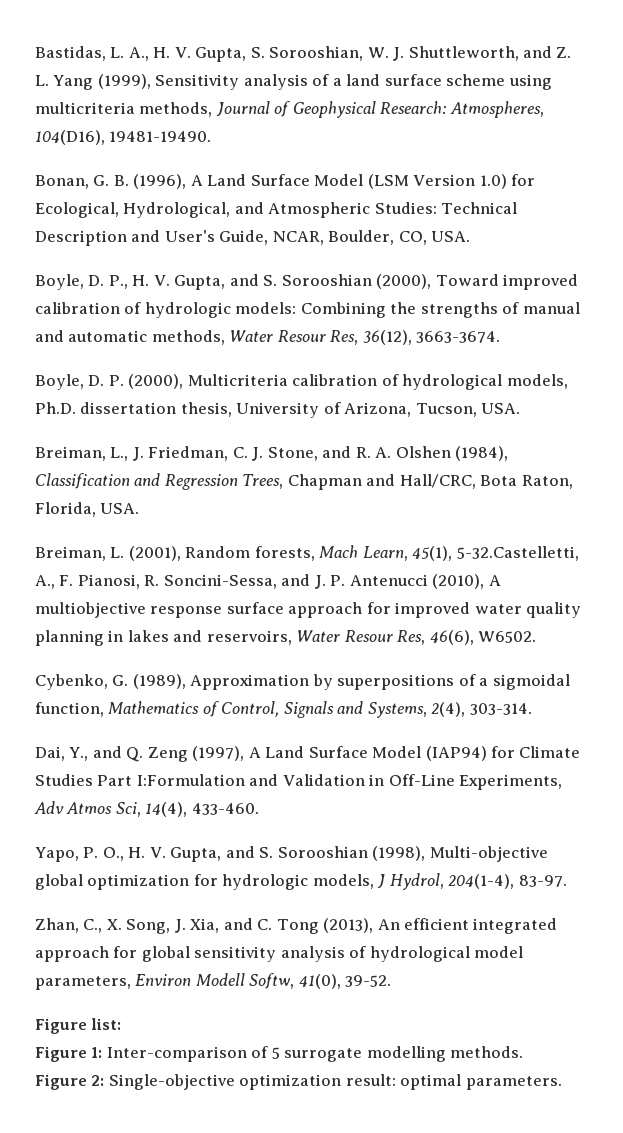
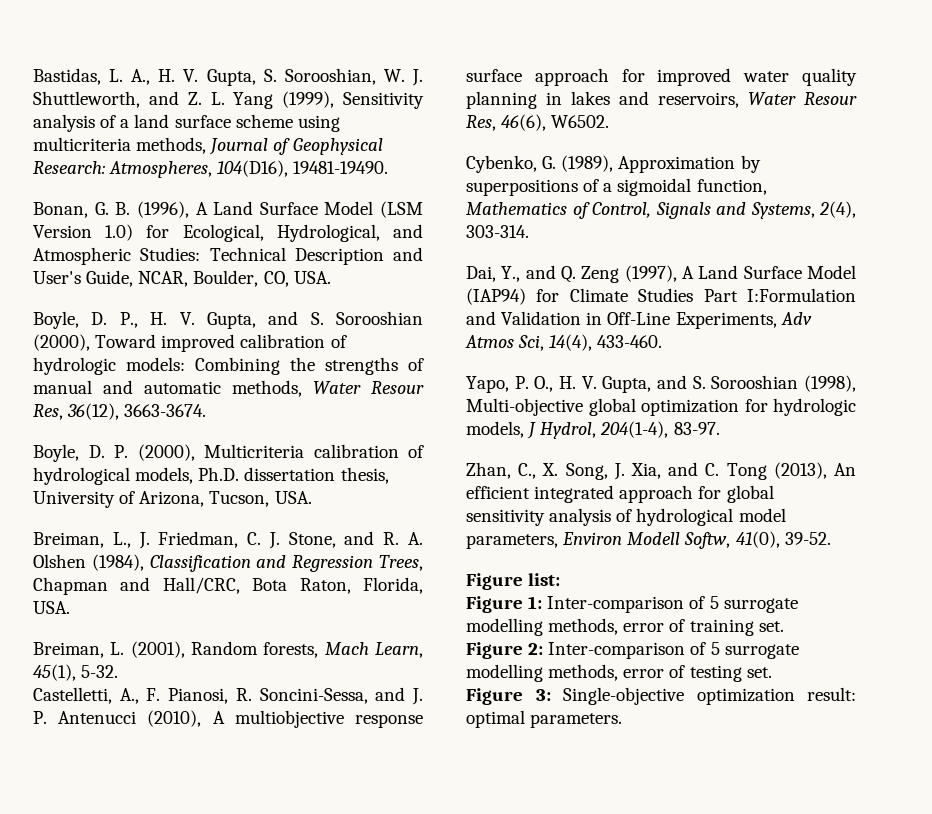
- Breiman, L. (2001), Random forests, Mach Learn, 45(1), 5-32.Castelletti, A., F. Pianosi, R. Soncini-Sessa, and J. P. Antenucci (2010), A multiobjective response surface approach for improved water quality planning in lakes and reservoirs, Water Resour Res, 46(6), W6502.
+ Breiman, L. (2001), Random forests, Mach Learn, 45(1), 5-32.
+ Castelletti, A., F. Pianosi, R. Soncini-Sessa, and J. P. Antenucci (2010), A multiobjective response surface approach for improved water quality planning in lakes and reservoirs, Water Resour Res, 46(6), W6502.
- Figure 1: Inter-comparison of 5 surrogate modelling methods.
- Figure 2: Single-objective optimization result: optimal parameters.
+ Figure 1: Inter-comparison of 5 surrogate modelling methods, error of training set.
+ Figure 2: Inter-comparison of 5 surrogate modelling methods, error of testing set.
+ Figure 3: Single-objective optimization result: optimal parameters.

